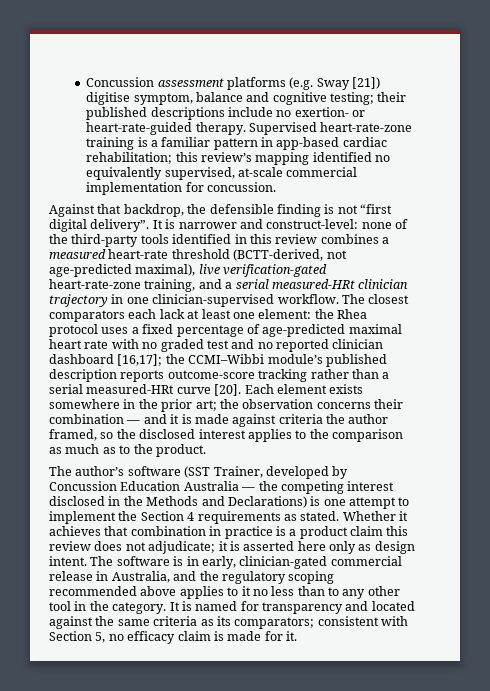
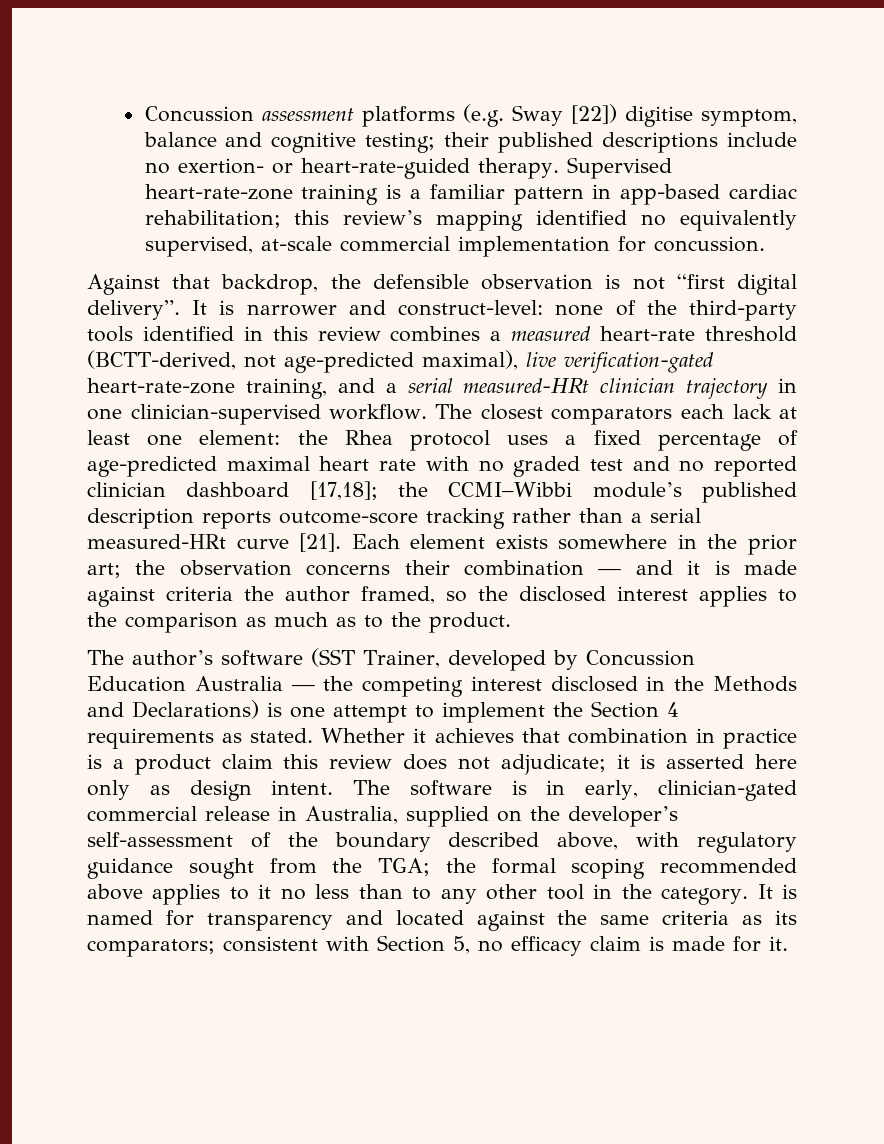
- Concussion assessment platforms (e.g. Sway [21]) digitise symptom, balance and cognitive testing; their published descriptions include no exertion- or heart-rate-guided therapy.
+ Concussion assessment platforms (e.g. Sway [22]) digitise symptom, balance and cognitive testing; their published descriptions include no exertion- or heart-rate-guided therapy.
- Against that backdrop, the defensible finding is not “first digital delivery”.
+ Against that backdrop, the defensible observation is not “first digital delivery”.
- The closest comparators each lack at least one element: the Rhea protocol uses a fixed percentage of age-predicted maximal heart rate with no graded test and no reported clinician dashboard [16,17]; the CCMI–Wibbi module’s published description reports outcome-score tracking rather than a serial measured-HRt curve [20].
+ The closest comparators each lack at least one element: the Rhea protocol uses a fixed percentage of age-predicted maximal heart rate with no graded test and no reported clinician dashboard [17,18]; the CCMI–Wibbi module’s published description reports outcome-score tracking rather than a serial measured-HRt curve [21].
- The software is in early, clinician-gated commercial release in Australia, and the regulatory scoping recommended above applies to it no less than to any other tool in the category.
+ The software is in early, clinician-gated commercial release in Australia, supplied on the developer’s self-assessment of the boundary described above, with regulatory guidance sought from the TGA; the formal scoping recommended above applies to it no less than to any other tool in the category.

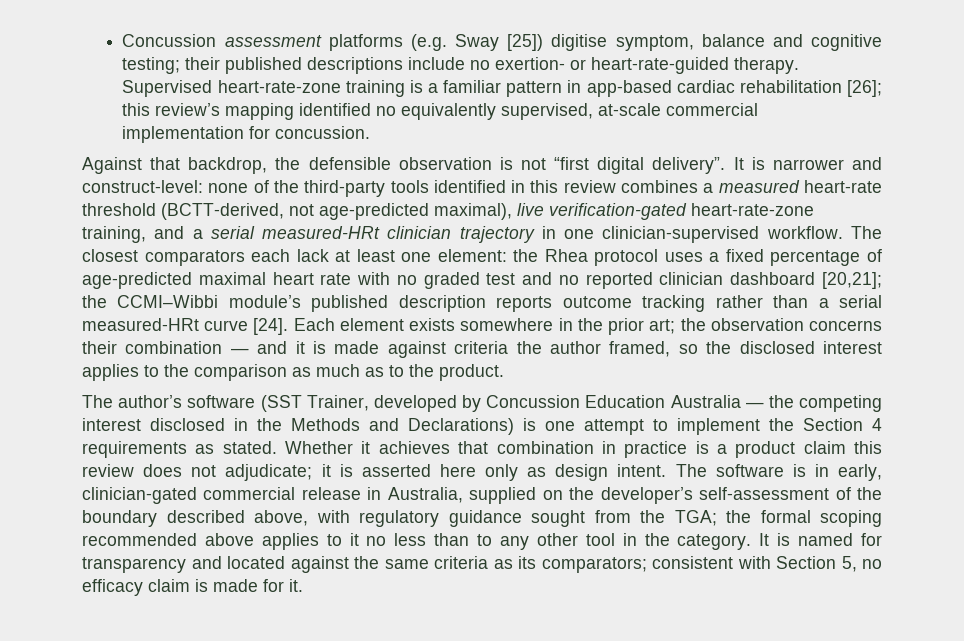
- Concussion assessment platforms (e.g. Sway [22]) digitise symptom, balance and cognitive testing; their published descriptions include no exertion- or heart-rate-guided therapy.
+ Concussion assessment platforms (e.g. Sway [25]) digitise symptom, balance and cognitive testing; their published descriptions include no exertion- or heart-rate-guided therapy.
- Supervised heart-rate-zone training is a familiar pattern in app-based cardiac rehabilitation; this review’s mapping identified no equivalently supervised, at-scale commercial implementation for concussion.
+ Supervised heart-rate-zone training is a familiar pattern in app-based cardiac rehabilitation [26]; this review’s mapping identified no equivalently supervised, at-scale commercial implementation for concussion.
- The closest comparators each lack at least one element: the Rhea protocol uses a fixed percentage of age-predicted maximal heart rate with no graded test and no reported clinician dashboard [17,18]; the CCMI–Wibbi module’s published description reports outcome-score tracking rather than a serial measured-HRt curve [21].
+ The closest comparators each lack at least one element: the Rhea protocol uses a fixed percentage of age-predicted maximal heart rate with no graded test and no reported clinician dashboard [20,21]; the CCMI–Wibbi module’s published description reports outcome tracking rather than a serial measured-HRt curve [24].

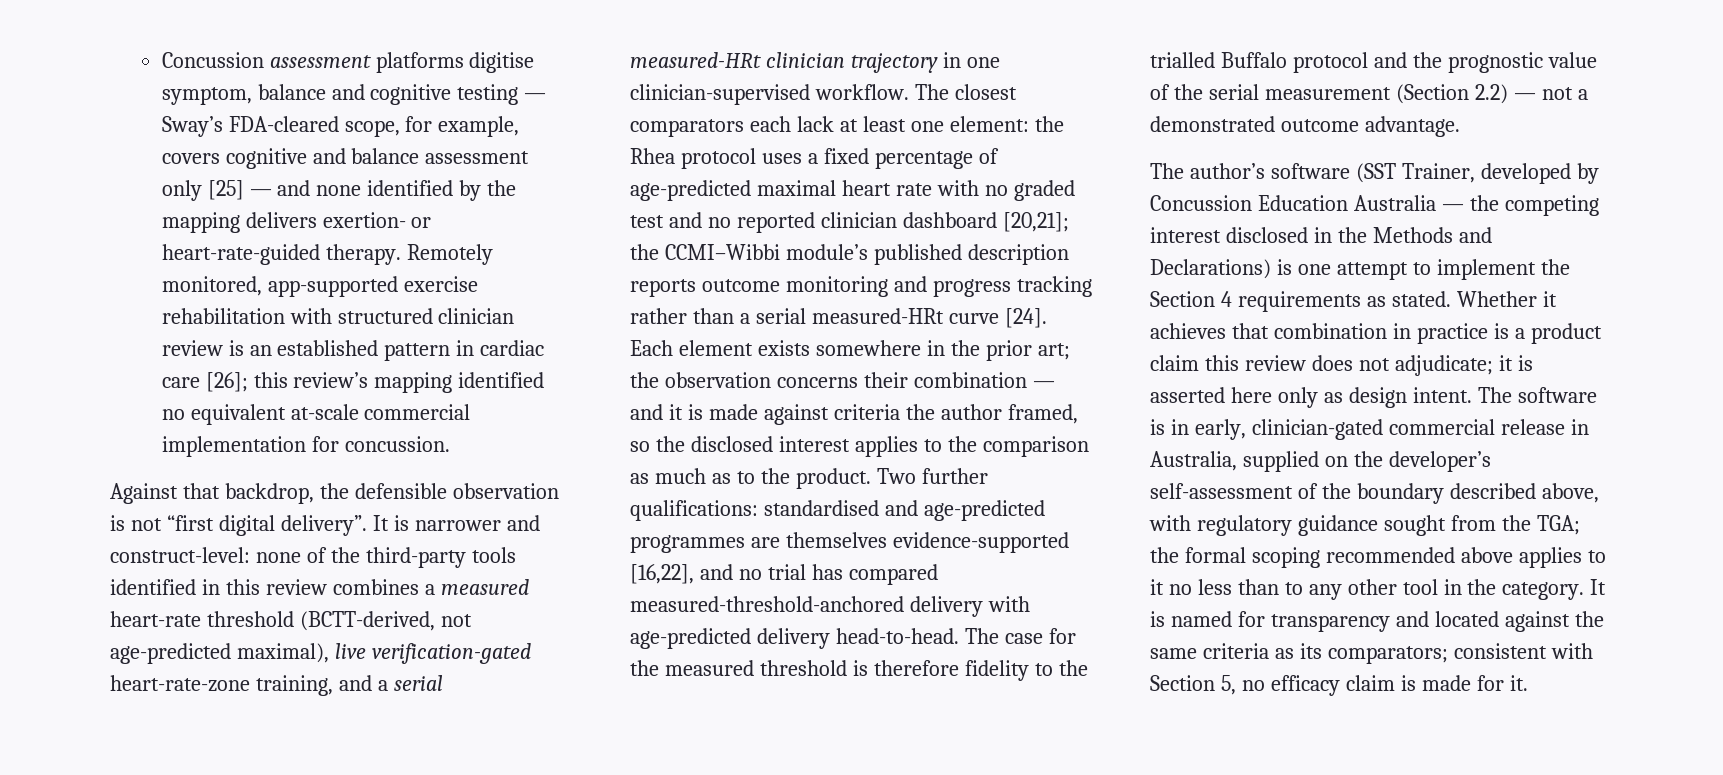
- Concussion assessment platforms (e.g. Sway [25]) digitise symptom, balance and cognitive testing; their published descriptions include no exertion- or heart-rate-guided therapy. Supervised heart-rate-zone training is a familiar pattern in app-based cardiac rehabilitation [26]; this review’s mapping identified no equivalently supervised, at-scale commercial implementation for concussion.
+ Concussion assessment platforms digitise symptom, balance and cognitive testing — Sway’s FDA-cleared scope, for example, covers cognitive and balance assessment only [25] — and none identified by the mapping delivers exertion- or heart-rate-guided therapy. Remotely monitored, app-supported exercise rehabilitation with structured clinician review is an established pattern in cardiac care [26]; this review’s mapping identified no equivalent at-scale commercial implementation for concussion.
- The closest comparators each lack at least one element: the Rhea protocol uses a fixed percentage of age-predicted maximal heart rate with no graded test and no reported clinician dashboard [20,21]; the CCMI–Wibbi module’s published description reports outcome tracking rather than a serial measured-HRt curve [24].
+ The closest comparators each lack at least one element: the Rhea protocol uses a fixed percentage of age-predicted maximal heart rate with no graded test and no reported clinician dashboard [20,21]; the CCMI–Wibbi module’s published description reports outcome monitoring and progress tracking rather than a serial measured-HRt curve [24].
+ Two further qualifications: standardised and age-predicted programmes are themselves evidence-supported [16,22], and no trial has compared measured-threshold-anchored delivery with age-predicted delivery head-to-head. The case for the measured threshold is therefore fidelity to the trialled Buffalo protocol and the prognostic value of the serial measurement (Section 2.2) — not a demonstrated outcome advantage.

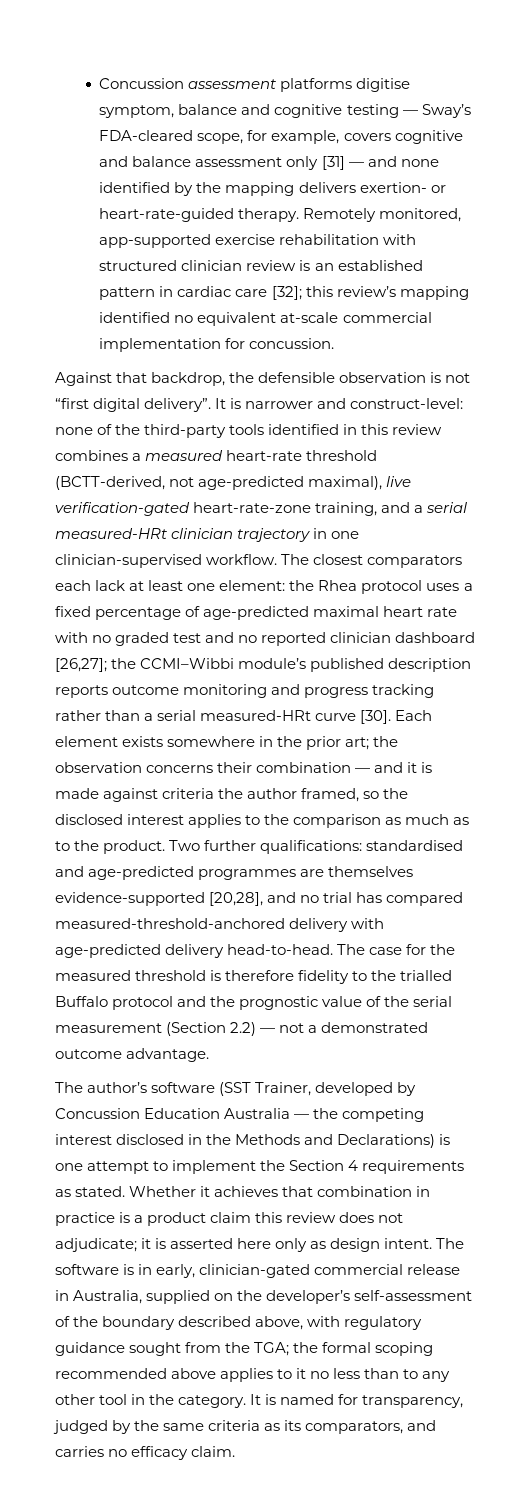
- Concussion assessment platforms digitise symptom, balance and cognitive testing — Sway’s FDA-cleared scope, for example, covers cognitive and balance assessment only [25] — and none identified by the mapping delivers exertion- or heart-rate-guided therapy.
+ Concussion assessment platforms digitise symptom, balance and cognitive testing — Sway’s FDA-cleared scope, for example, covers cognitive and balance assessment only [31] — and none identified by the mapping delivers exertion- or heart-rate-guided therapy.
- Remotely monitored, app-supported exercise rehabilitation with structured clinician review is an established pattern in cardiac care [26]; this review’s mapping identified no equivalent at-scale commercial implementation for concussion.
+ Remotely monitored, app-supported exercise rehabilitation with structured clinician review is an established pattern in cardiac care [32]; this review’s mapping identified no equivalent at-scale commercial implementation for concussion.
- The closest comparators each lack at least one element: the Rhea protocol uses a fixed percentage of age-predicted maximal heart rate with no graded test and no reported clinician dashboard [20,21]; the CCMI–Wibbi module’s published description reports outcome monitoring and progress tracking rather than a serial measured-HRt curve [24].
+ The closest comparators each lack at least one element: the Rhea protocol uses a fixed percentage of age-predicted maximal heart rate with no graded test and no reported clinician dashboard [26,27]; the CCMI–Wibbi module’s published description reports outcome monitoring and progress tracking rather than a serial measured-HRt curve [30].
- Two further qualifications: standardised and age-predicted programmes are themselves evidence-supported [16,22], and no trial has compared measured-threshold-anchored delivery with age-predicted delivery head-to-head.
+ Two further qualifications: standardised and age-predicted programmes are themselves evidence-supported [20,28], and no trial has compared measured-threshold-anchored delivery with age-predicted delivery head-to-head.
- It is named for transparency and located against the same criteria as its comparators; consistent with Section 5, no efficacy claim is made for it.
+ It is named for transparency, judged by the same criteria as its comparators, and carries no efficacy claim.

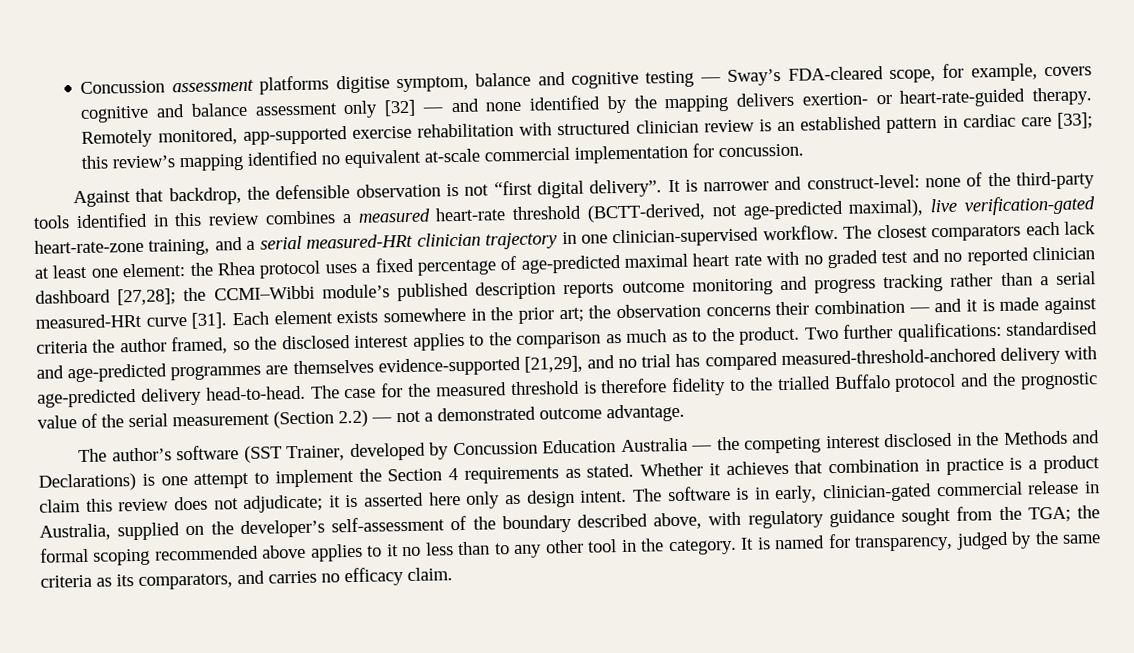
- Concussion assessment platforms digitise symptom, balance and cognitive testing — Sway’s FDA-cleared scope, for example, covers cognitive and balance assessment only [31] — and none identified by the mapping delivers exertion- or heart-rate-guided therapy.
+ Concussion assessment platforms digitise symptom, balance and cognitive testing — Sway’s FDA-cleared scope, for example, covers cognitive and balance assessment only [32] — and none identified by the mapping delivers exertion- or heart-rate-guided therapy.
- Remotely monitored, app-supported exercise rehabilitation with structured clinician review is an established pattern in cardiac care [32]; this review’s mapping identified no equivalent at-scale commercial implementation for concussion.
+ Remotely monitored, app-supported exercise rehabilitation with structured clinician review is an established pattern in cardiac care [33]; this review’s mapping identified no equivalent at-scale commercial implementation for concussion.
- The closest comparators each lack at least one element: the Rhea protocol uses a fixed percentage of age-predicted maximal heart rate with no graded test and no reported clinician dashboard [26,27]; the CCMI–Wibbi module’s published description reports outcome monitoring and progress tracking rather than a serial measured-HRt curve [30].
+ The closest comparators each lack at least one element: the Rhea protocol uses a fixed percentage of age-predicted maximal heart rate with no graded test and no reported clinician dashboard [27,28]; the CCMI–Wibbi module’s published description reports outcome monitoring and progress tracking rather than a serial measured-HRt curve [31].
- Two further qualifications: standardised and age-predicted programmes are themselves evidence-supported [20,28], and no trial has compared measured-threshold-anchored delivery with age-predicted delivery head-to-head.
+ Two further qualifications: standardised and age-predicted programmes are themselves evidence-supported [21,29], and no trial has compared measured-threshold-anchored delivery with age-predicted delivery head-to-head.

